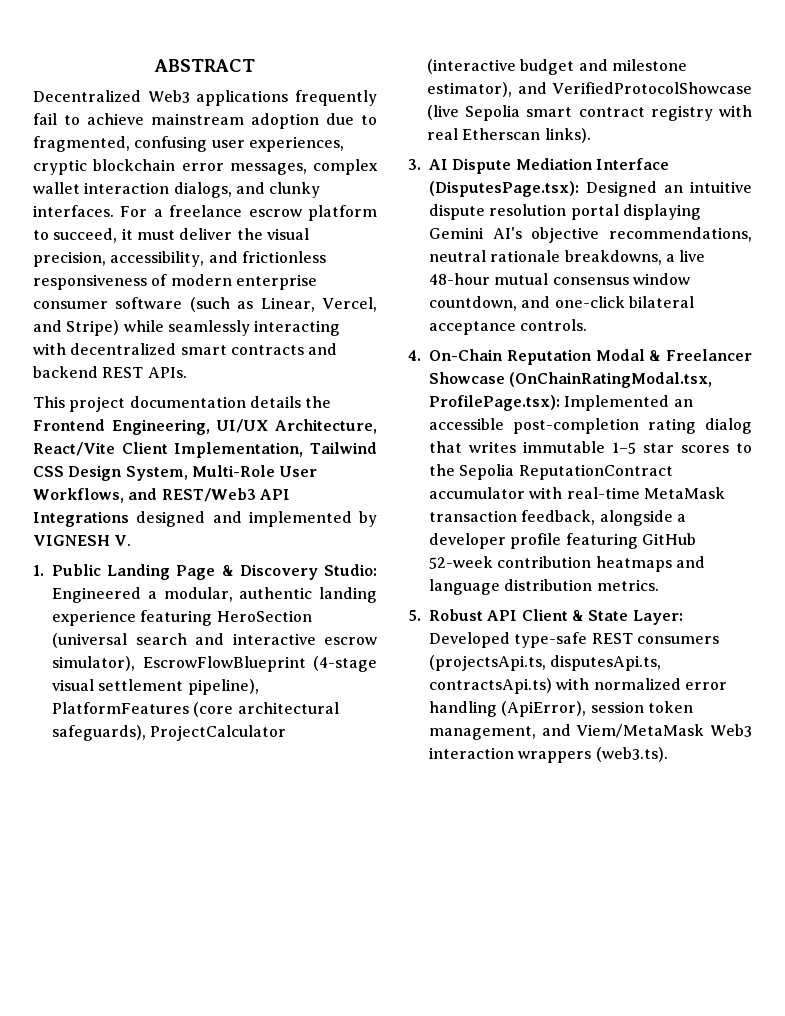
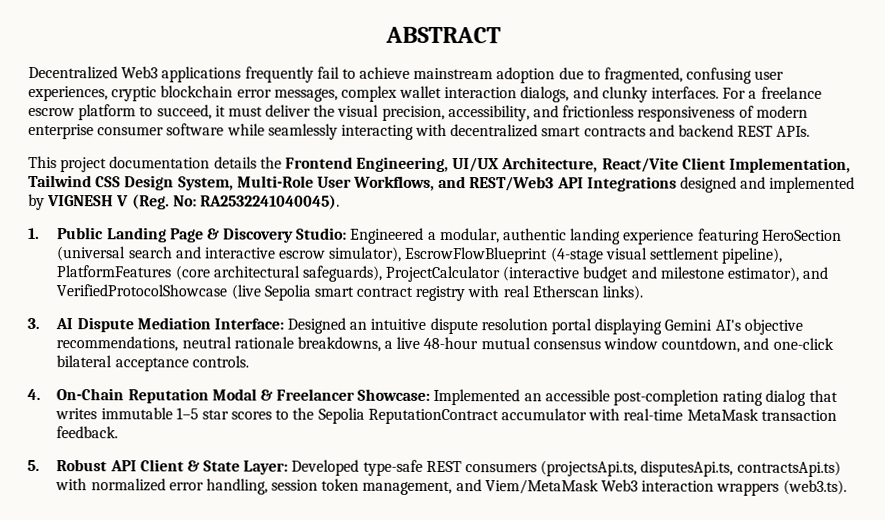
- For a freelance escrow platform to succeed, it must deliver the visual precision, accessibility, and frictionless responsiveness of modern enterprise consumer software (such as Linear, Vercel, and Stripe) while seamlessly interacting with decentralized smart contracts and backend REST APIs.
+ For a freelance escrow platform to succeed, it must deliver the visual precision, accessibility, and frictionless responsiveness of modern enterprise consumer software while seamlessly interacting with decentralized smart contracts and backend REST APIs.
- This project documentation details the Frontend Engineering, UI/UX Architecture, React/Vite Client Implementation, Tailwind CSS Design System, Multi-Role User Workflows, and REST/Web3 API Integrations designed and implemented by VIGNESH V.
+ This project documentation details the Frontend Engineering, UI/UX Architecture, React/Vite Client Implementation, Tailwind CSS Design System, Multi-Role User Workflows, and REST/Web3 API Integrations designed and implemented by VIGNESH V (Reg. No: RA2532241040045).
- 3. AI Dispute Mediation Interface (DisputesPage.tsx): Designed an intuitive dispute resolution portal displaying Gemini AI's objective recommendations, neutral rationale breakdowns, a live 48-hour mutual consensus window countdown, and one-click bilateral acceptance controls.
+ 3. AI Dispute Mediation Interface: Designed an intuitive dispute resolution portal displaying Gemini AI's objective recommendations, neutral rationale breakdowns, a live 48-hour mutual consensus window countdown, and one-click bilateral acceptance controls.
- 4. On-Chain Reputation Modal & Freelancer Showcase (OnChainRatingModal.tsx, ProfilePage.tsx): Implemented an accessible post-completion rating dialog that writes immutable 1–5 star scores to the Sepolia ReputationContract accumulator with real-time MetaMask transaction feedback, alongside a developer profile featuring GitHub 52-week contribution heatmaps and language distribution metrics.
+ 4. On-Chain Reputation Modal & Freelancer Showcase: Implemented an accessible post-completion rating dialog that writes immutable 1–5 star scores to the Sepolia ReputationContract accumulator with real-time MetaMask transaction feedback.
- 5. Robust API Client & State Layer: Developed type-safe REST consumers (projectsApi.ts, disputesApi.ts, contractsApi.ts) with normalized error handling (ApiError), session token management, and Viem/MetaMask Web3 interaction wrappers (web3.ts).
+ 5. Robust API Client & State Layer: Developed type-safe REST consumers (projectsApi.ts, disputesApi.ts, contractsApi.ts) with normalized error handling, session token management, and Viem/MetaMask Web3 interaction wrappers (web3.ts).

